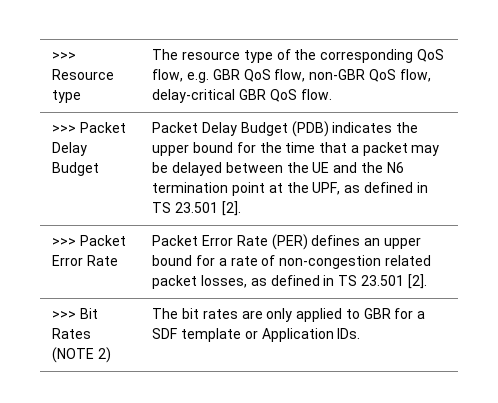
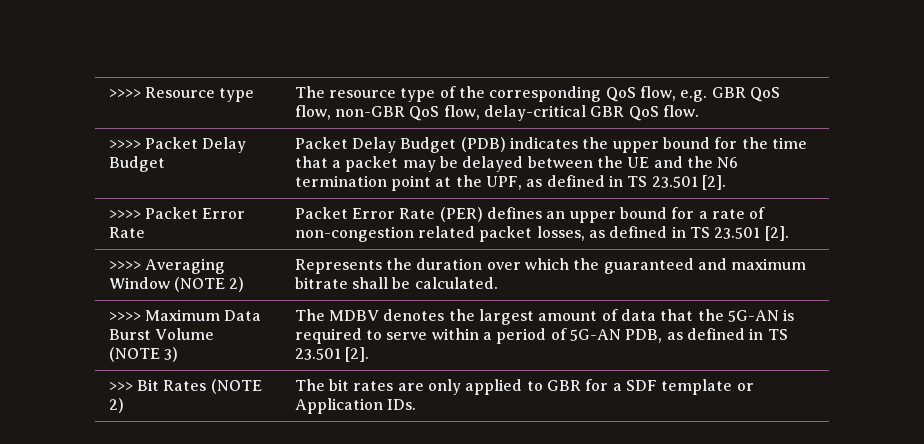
- >>> Resource type | The resource type of the corresponding QoS flow, e.g. GBR QoS flow, non-GBR QoS flow, delay-critical GBR QoS flow.
+ >>>> Resource type | The resource type of the corresponding QoS flow, e.g. GBR QoS flow, non-GBR QoS flow, delay-critical GBR QoS flow.
- >>> Packet Delay Budget | Packet Delay Budget (PDB) indicates the upper bound for the time that a packet may be delayed between the UE and the N6 termination point at the UPF, as defined in TS 23.501 [2].
+ >>>> Packet Delay Budget | Packet Delay Budget (PDB) indicates the upper bound for the time that a packet may be delayed between the UE and the N6 termination point at the UPF, as defined in TS 23.501 [2].
- >>> Packet Error Rate | Packet Error Rate (PER) defines an upper bound for a rate of non-congestion related packet losses, as defined in TS 23.501 [2].
+ >>>> Packet Error Rate | Packet Error Rate (PER) defines an upper bound for a rate of non-congestion related packet losses, as defined in TS 23.501 [2].
+ >>>> Averaging Window (NOTE 2) | Represents the duration over which the guaranteed and maximum bitrate shall be calculated.
+ >>>> Maximum Data Burst Volume (NOTE 3) | The MDBV denotes the largest amount of data that the 5G-AN is required to serve within a period of 5G-AN PDB, as defined in TS 23.501 [2].

